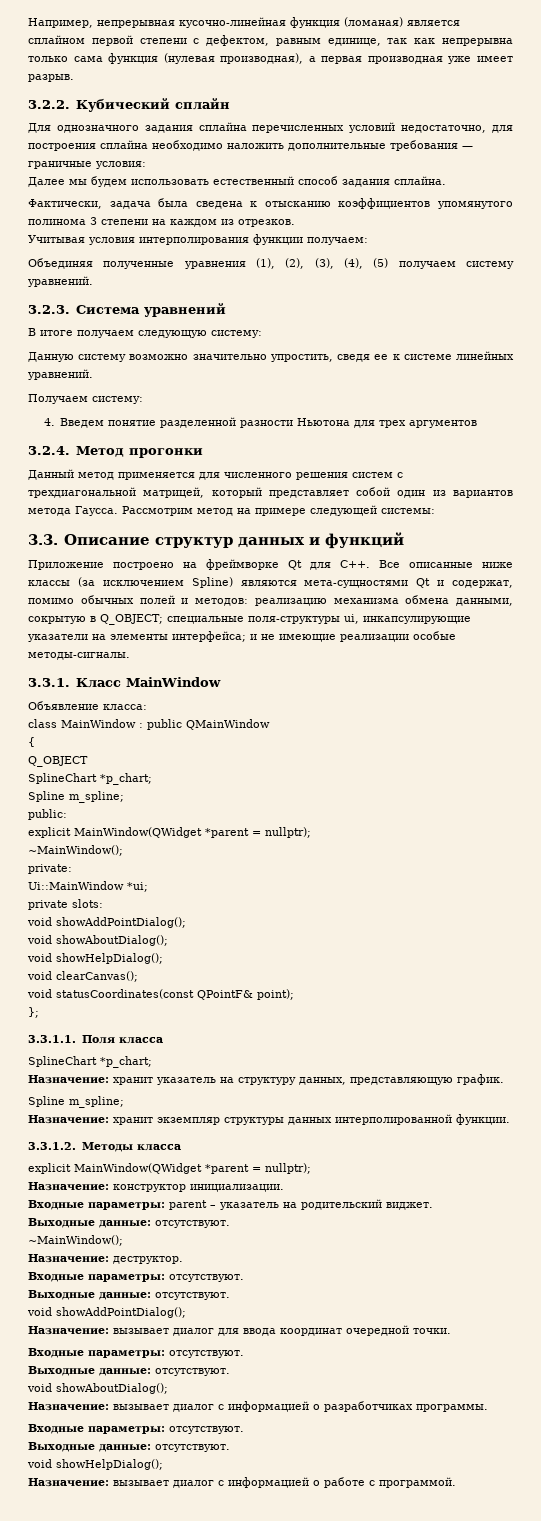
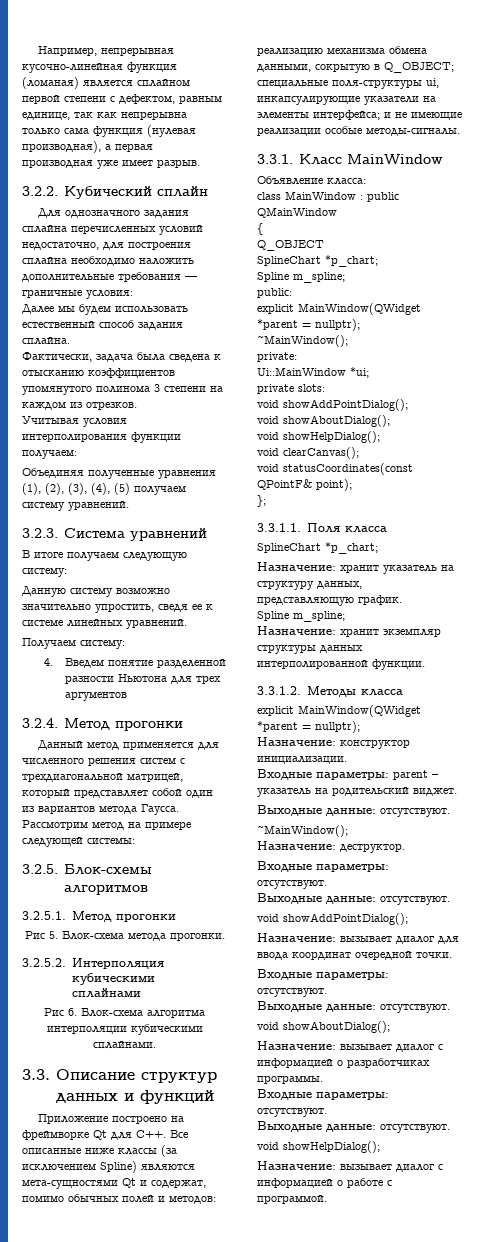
+ 3.2.5. Блок-схемы алгоритмов
+ 3.2.5.1. Метод прогонки
+ Рис 5. Блок-схема метода прогонки.
+ 3.2.5.2. Интерполяция кубическими сплайнами
+ Рис 6. Блок-схема алгоритма интерполяции кубическими сплайнами.

